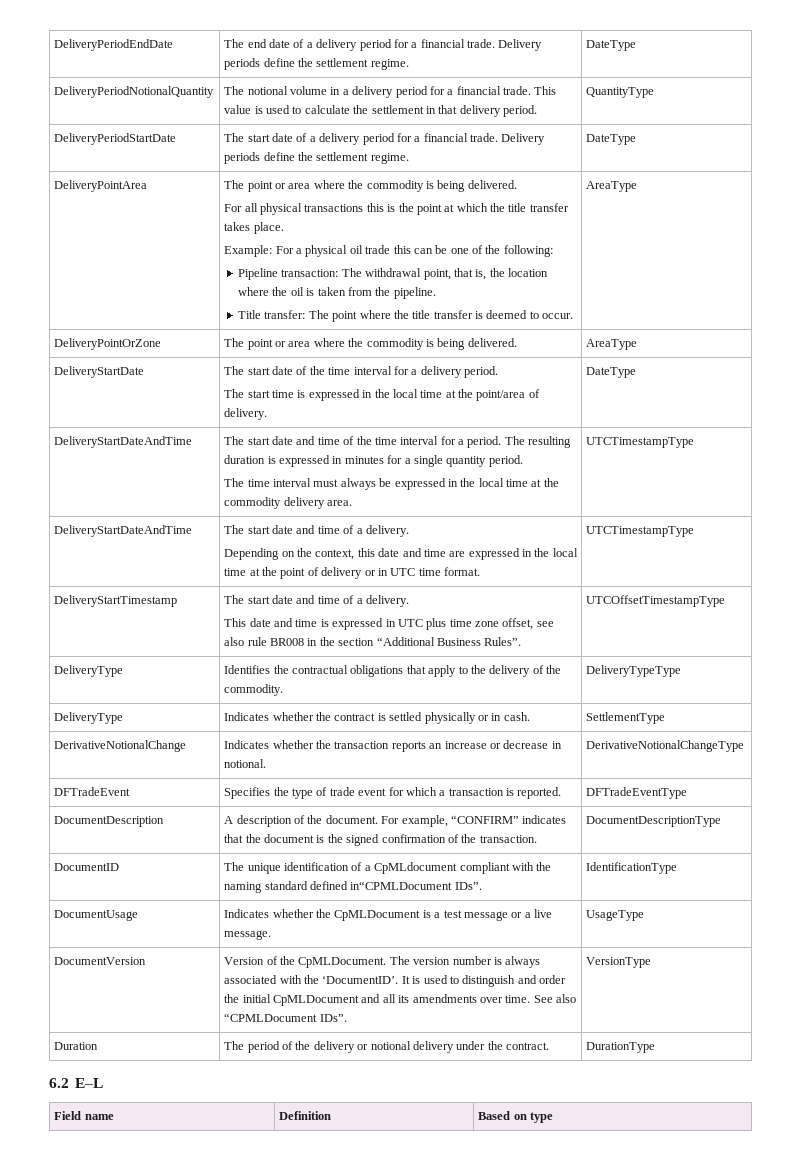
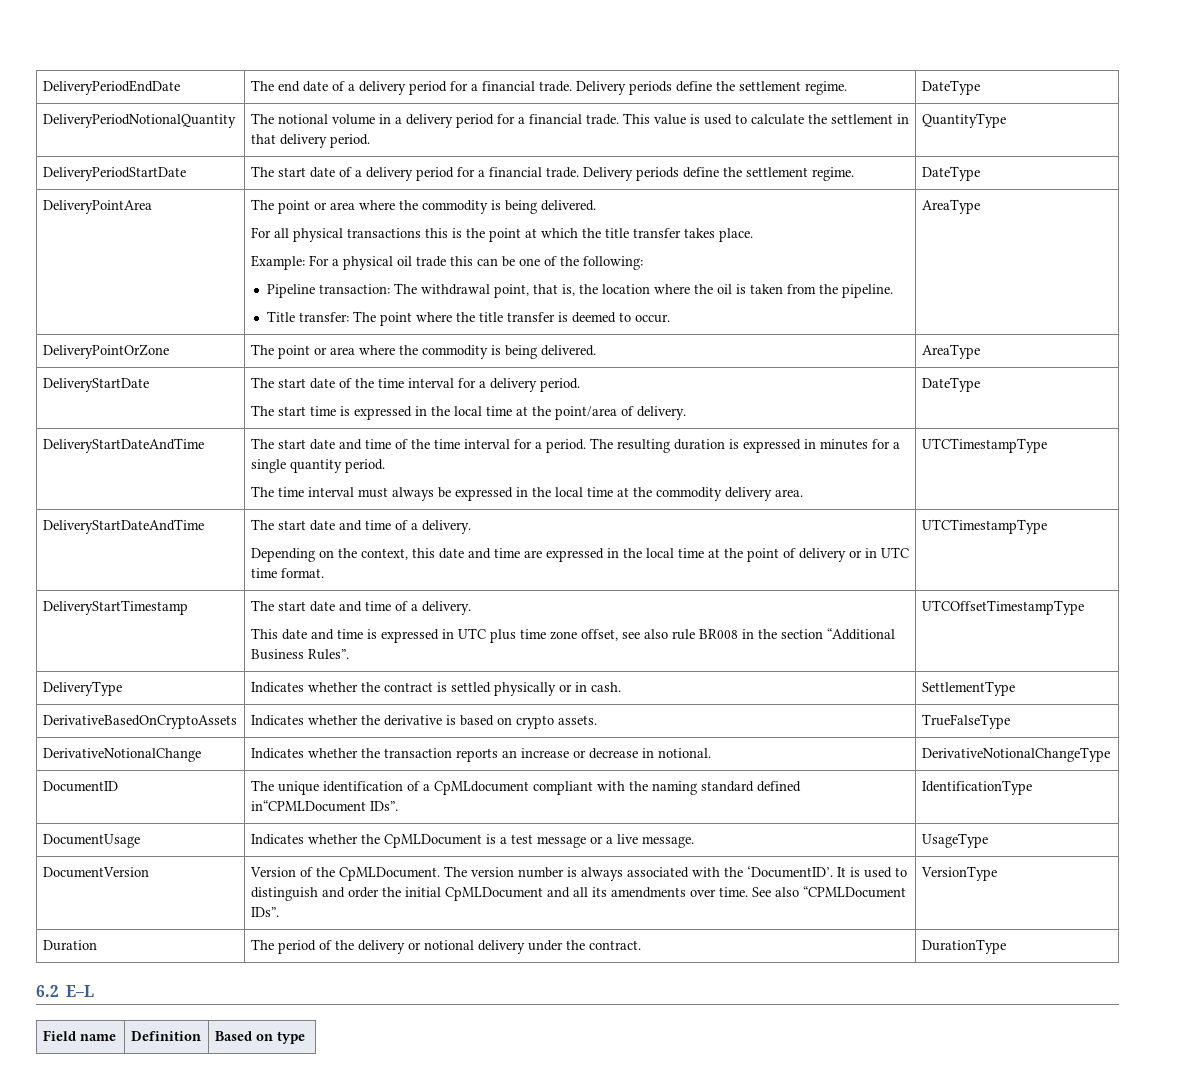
- DeliveryType | Identifies the contractual obligations that apply to the delivery of the commodity. | DeliveryTypeType
+ DerivativeBasedOnCryptoAssets | Indicates whether the derivative is based on crypto assets. | TrueFalseType
- DFTradeEvent | Specifies the type of trade event for which a transaction is reported. | DFTradeEventType
- DocumentDescription | A description of the document. For example, “CONFIRM” indicates that the document is the signed confirmation of the transaction. | DocumentDescriptionType

